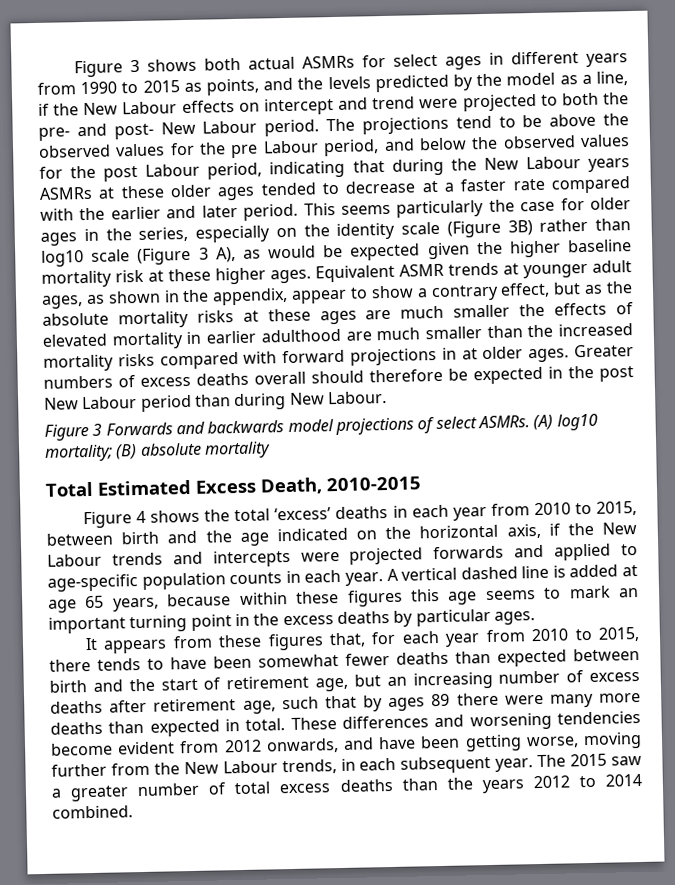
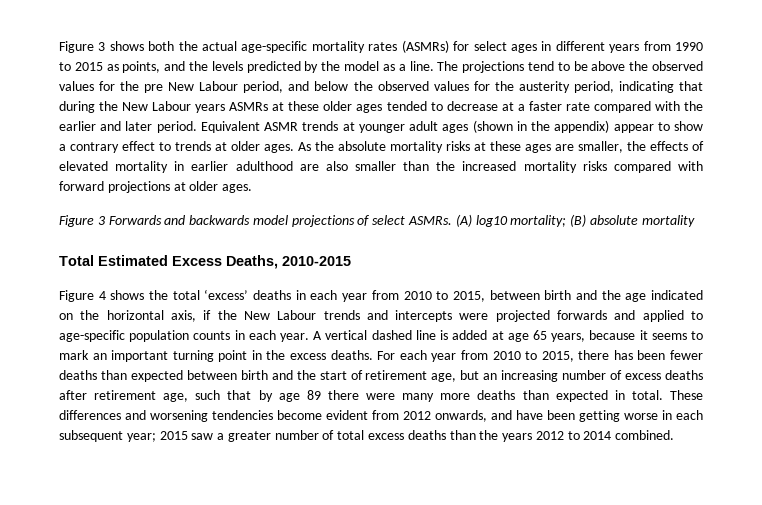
- Figure 3 shows both actual ASMRs for select ages in different years from 1990 to 2015 as points, and the levels predicted by the model as a line, if the New Labour effects on intercept and trend were projected to both the pre- and post- New Labour period.
+ Figure 3 shows both the actual age-specific mortality rates (ASMRs) for select ages in different years from 1990 to 2015 as points, and the levels predicted by the model as a line.
- The projections tend to be above the observed values for the pre Labour period, and below the observed values for the post Labour period, indicating that during the New Labour years ASMRs at these older ages tended to decrease at a faster rate compared with the earlier and later period.
+ The projections tend to be above the observed values for the pre New Labour period, and below the observed values for the austerity period, indicating that during the New Labour years ASMRs at these older ages tended to decrease at a faster rate compared with the earlier and later period.
- This seems particularly the case for older ages in the series, especially on the identity scale (Figure 3B) rather than log10 scale (Figure 3 A), as would be expected given the higher baseline mortality risk at these higher ages.
- Equivalent ASMR trends at younger adult ages, as shown in the appendix, appear to show a contrary effect, but as the absolute mortality risks at these ages are much smaller the effects of elevated mortality in earlier adulthood are much smaller than the increased mortality risks compared with forward projections in at older ages. Greater numbers of excess deaths overall should therefore be expected in the post New Labour period than during New Labour.
+ Equivalent ASMR trends at younger adult ages (shown in the appendix) appear to show a contrary effect to trends at older ages. As the absolute mortality risks at these ages are smaller, the effects of elevated mortality in earlier adulthood are also smaller than the increased mortality risks compared with forward projections at older ages.
- Total Estimated Excess Death, 2010-2015
+ Total Estimated Excess Deaths, 2010-2015
- A vertical dashed line is added at age 65 years, because within these figures this age seems to mark an important turning point in the excess deaths by particular ages.
- It appears from these figures that, for each year from 2010 to 2015, there tends to have been somewhat fewer deaths than expected between birth and the start of retirement age, but an increasing number of excess deaths after retirement age, such that by ages 89 there were many more deaths than expected in total.
+ A vertical dashed line is added at age 65 years, because it seems to mark an important turning point in the excess deaths. For each year from 2010 to 2015, there has been fewer deaths than expected between birth and the start of retirement age, but an increasing number of excess deaths after retirement age, such that by age 89 there were many more deaths than expected in total.
- These differences and worsening tendencies become evident from 2012 onwards, and have been getting worse, moving further from the New Labour trends, in each subsequent year. The 2015 saw a greater number of total excess deaths than the years 2012 to 2014 combined.
+ These differences and worsening tendencies become evident from 2012 onwards, and have been getting worse in each subsequent year; 2015 saw a greater number of total excess deaths than the years 2012 to 2014 combined.

